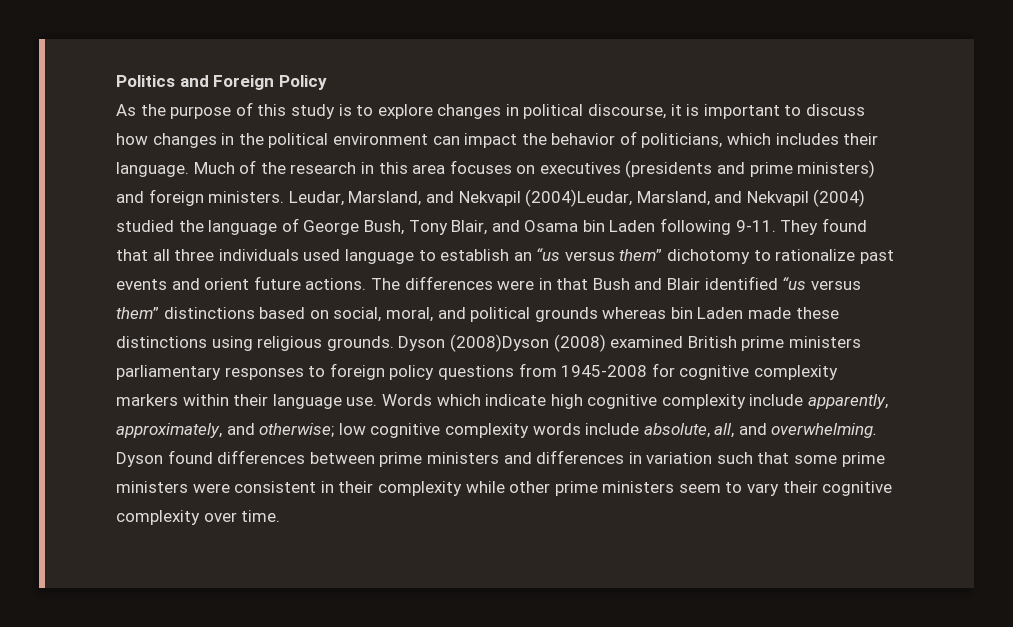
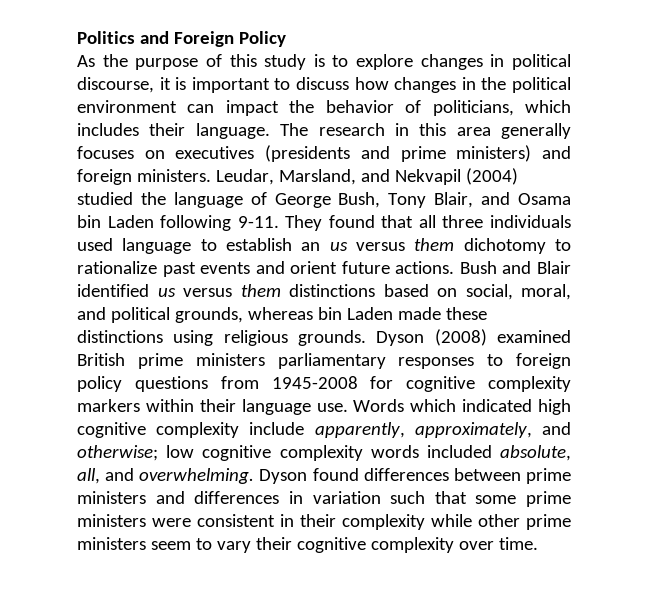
- Much of the research in this area focuses on executives (presidents and prime ministers) and foreign ministers.
+ The research in this area generally focuses on executives (presidents and prime ministers) and foreign ministers.
- Leudar, Marsland, and Nekvapil (2004)Leudar, Marsland, and Nekvapil (2004) studied the language of George Bush, Tony Blair, and Osama bin Laden following 9-11.
+ Leudar, Marsland, and Nekvapil (2004) studied the language of George Bush, Tony Blair, and Osama bin Laden following 9-11.
- They found that all three individuals used language to establish an “us versus them” dichotomy to rationalize past events and orient future actions.
+ They found that all three individuals used language to establish an us versus them dichotomy to rationalize past events and orient future actions.
- The differences were in that Bush and Blair identified “us versus them” distinctions based on social, moral, and political grounds whereas bin Laden made these distinctions using religious grounds.
+ Bush and Blair identified us versus them distinctions based on social, moral, and political grounds, whereas bin Laden made these distinctions using religious grounds.
- Dyson (2008)Dyson (2008) examined British prime ministers parliamentary responses to foreign policy questions from 1945-2008 for cognitive complexity markers within their language use.
+ Dyson (2008) examined British prime ministers parliamentary responses to foreign policy questions from 1945-2008 for cognitive complexity markers within their language use.
- Words which indicate high cognitive complexity include apparently, approximately, and otherwise; low cognitive complexity words include absolute, all, and overwhelming.
+ Words which indicated high cognitive complexity include apparently, approximately, and otherwise; low cognitive complexity words included absolute, all, and overwhelming.

